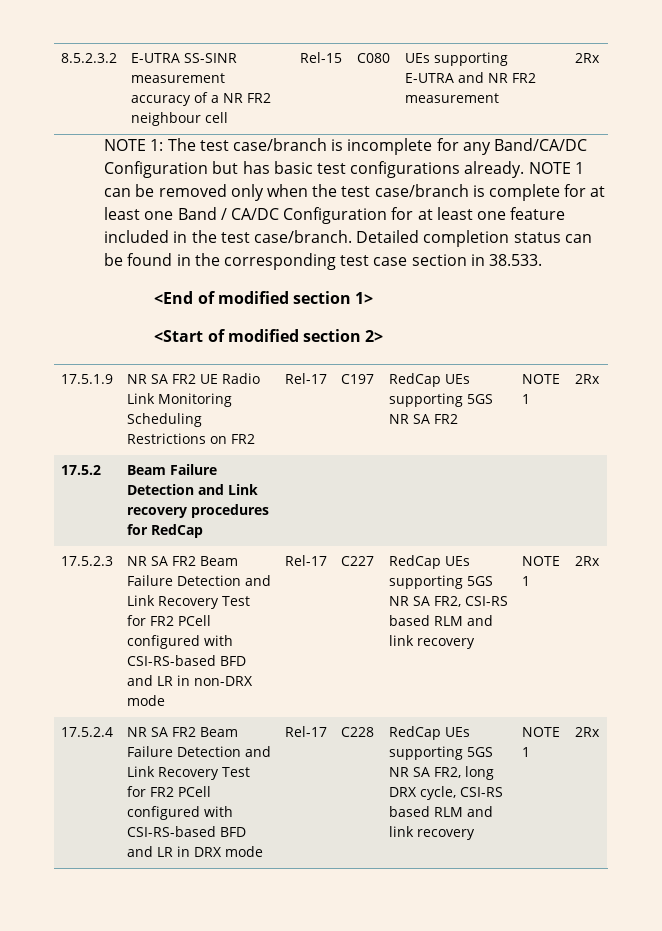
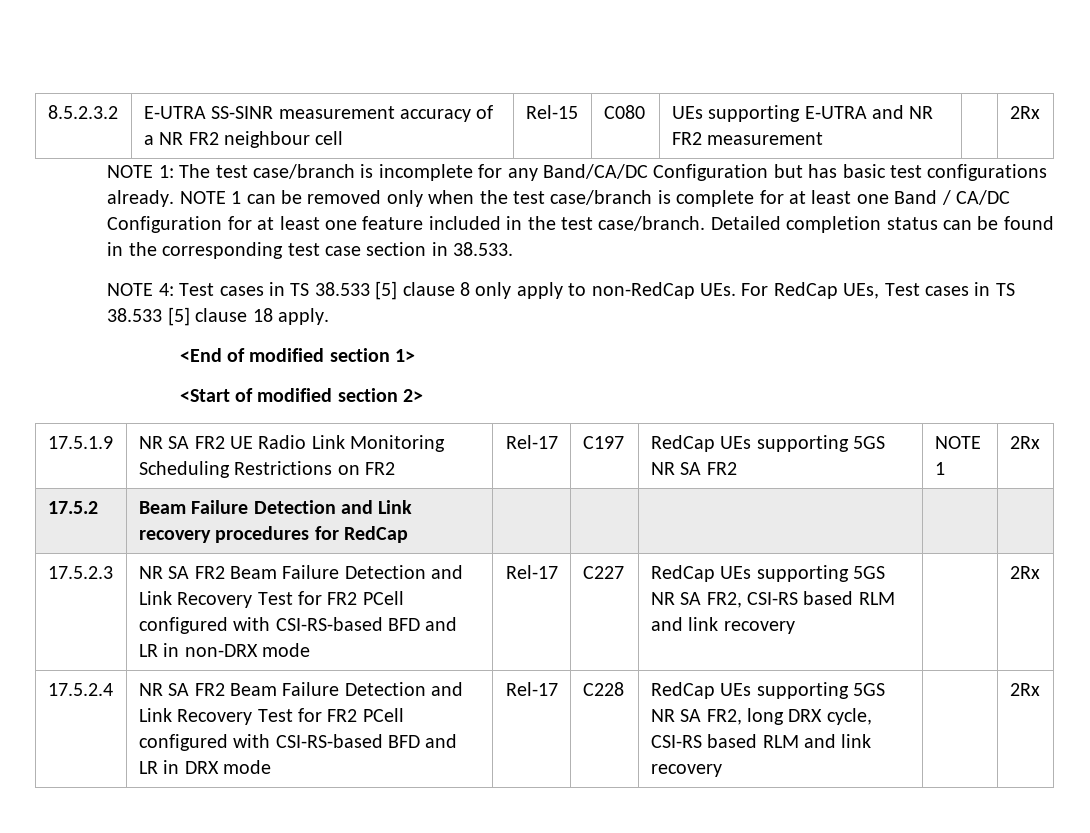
+ NOTE 4: Test cases in TS 38.533 [5] clause 8 only apply to non-RedCap UEs. For RedCap UEs, Test cases in TS 38.533 [5] clause 18 apply.
- RedCap UEs supporting 5GS NR SA FR2, CSI-RS based RLM and link recovery | NOTE 1
+ RedCap UEs supporting 5GS NR SA FR2, CSI-RS based RLM and link recovery
- RedCap UEs supporting 5GS NR SA FR2, long DRX cycle, CSI-RS based RLM and link recovery | NOTE 1
+ RedCap UEs supporting 5GS NR SA FR2, long DRX cycle, CSI-RS based RLM and link recovery

